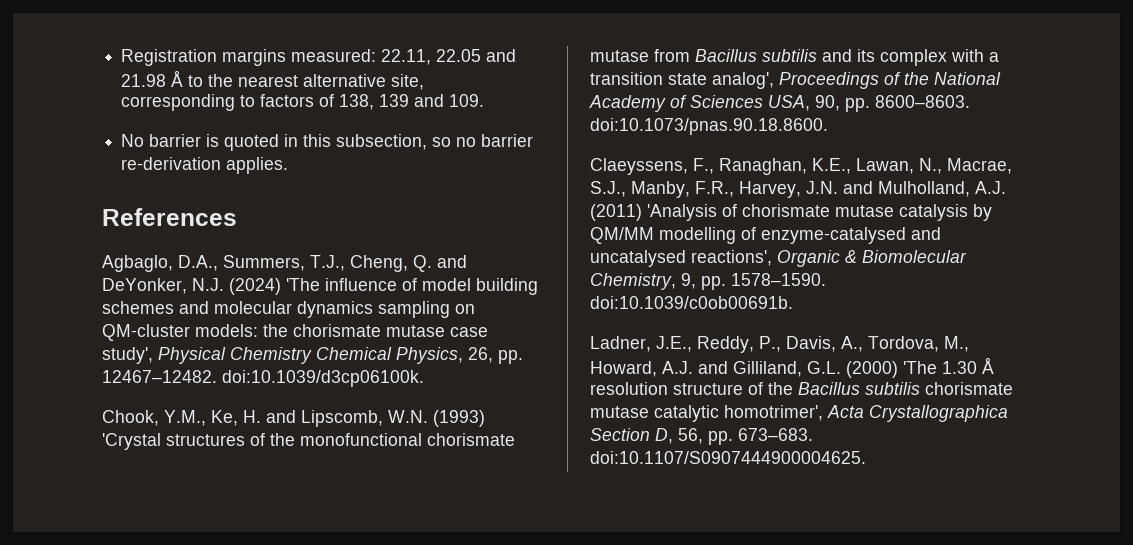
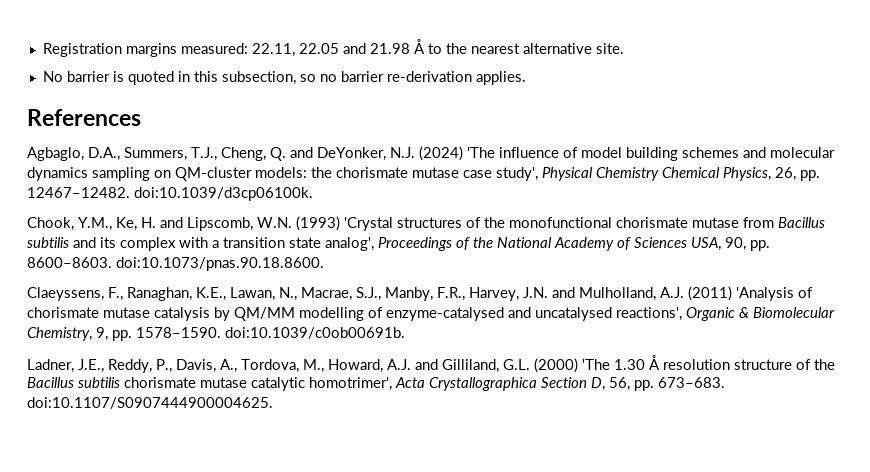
- Registration margins measured: 22.11, 22.05 and 21.98 Å to the nearest alternative site, corresponding to factors of 138, 139 and 109.
+ Registration margins measured: 22.11, 22.05 and 21.98 Å to the nearest alternative site.

